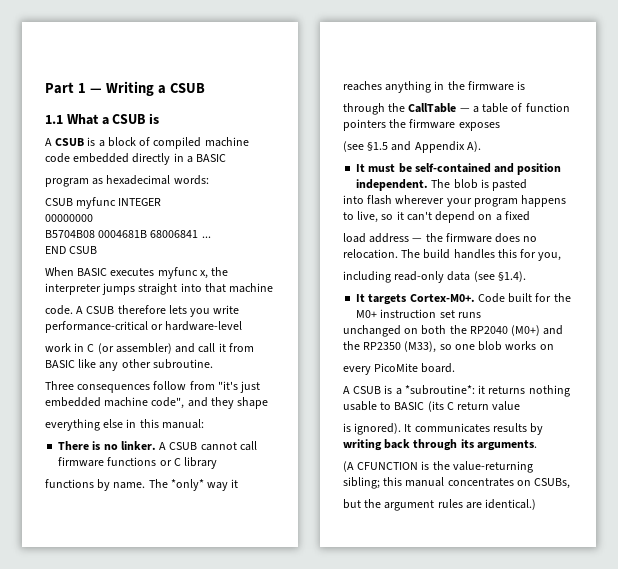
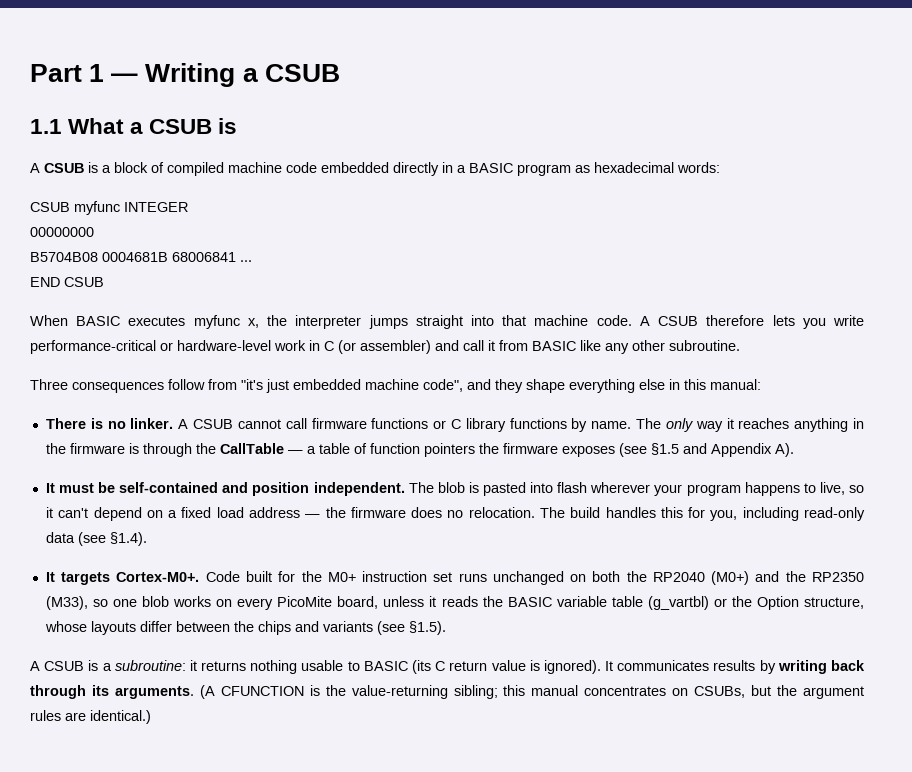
- A CSUB is a block of compiled machine code embedded directly in a BASIC
- program as hexadecimal words:
+ A CSUB is a block of compiled machine code embedded directly in a BASIC program as hexadecimal words:
- When BASIC executes myfunc x, the interpreter jumps straight into that machine
- code.
+ When BASIC executes myfunc x, the interpreter jumps straight into that machine code.
- A CSUB therefore lets you write performance‑critical or hardware‑level
- work in C (or assembler) and call it from BASIC like any other subroutine.
+ A CSUB therefore lets you write performance‑critical or hardware‑level work in C (or assembler) and call it from BASIC like any other subroutine.
- Three consequences follow from "it's just embedded machine code", and they shape
- everything else in this manual:
+ Three consequences follow from "it's just embedded machine code", and they shape everything else in this manual:
- A CSUB cannot call firmware functions or C library
- functions by name.
+ A CSUB cannot call firmware functions or C library functions by name.
- The *only* way it reaches anything in the firmware is
- through the CallTable — a table of function pointers the firmware exposes
- (see §1.5 and Appendix A).
+ The only way it reaches anything in the firmware is through the CallTable — a table of function pointers the firmware exposes (see §1.5 and Appendix A).
- The blob is pasted
- into flash wherever your program happens to live, so it can't depend on a fixed
- load address — the firmware does no relocation.
+ The blob is pasted into flash wherever your program happens to live, so it can't depend on a fixed load address — the firmware does no relocation.
- The build handles this for you,
- including read‑only data (see §1.4).
+ The build handles this for you, including read‑only data (see §1.4).
- Code built for the M0+ instruction set runs
- unchanged on both the RP2040 (M0+) and the RP2350 (M33), so one blob works on
- every PicoMite board.
- A CSUB is a *subroutine*: it returns nothing usable to BASIC (its C return value
- is ignored).
+ Code built for the M0+ instruction set runs unchanged on both the RP2040 (M0+) and the RP2350 (M33), so one blob works on every PicoMite board, unless it reads the BASIC variable table (g_vartbl) or the Option structure, whose layouts differ between the chips and variants (see §1.5).
+ A CSUB is a subroutine: it returns nothing usable to BASIC (its C return value is ignored).
- It communicates results by writing back through its arguments.
- (A CFUNCTION is the value‑returning sibling; this manual concentrates on CSUBs,
- but the argument rules are identical.)
+ It communicates results by writing back through its arguments. (A CFUNCTION is the value‑returning sibling; this manual concentrates on CSUBs, but the argument rules are identical.)

